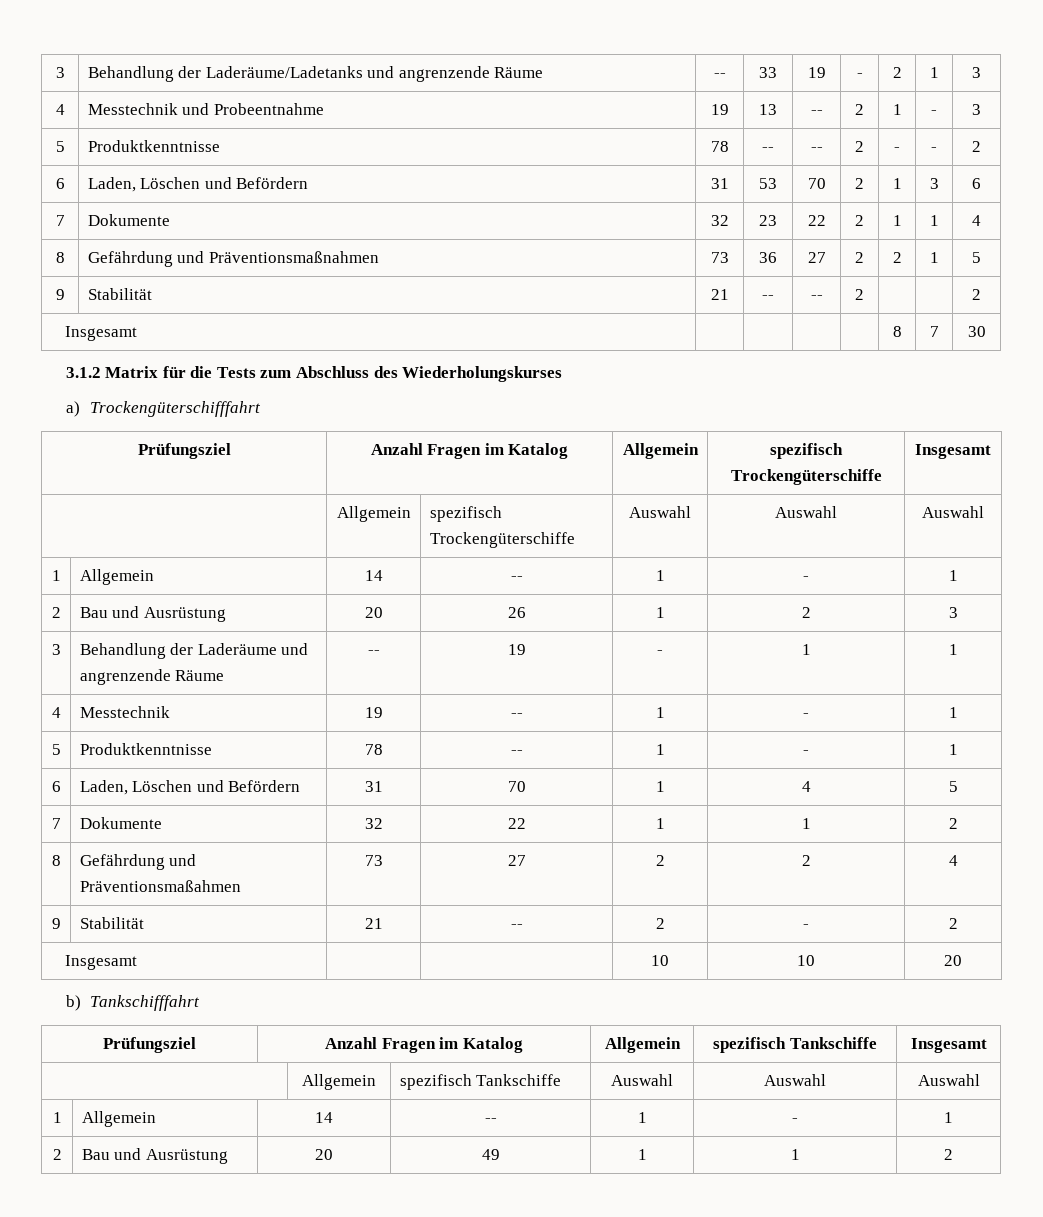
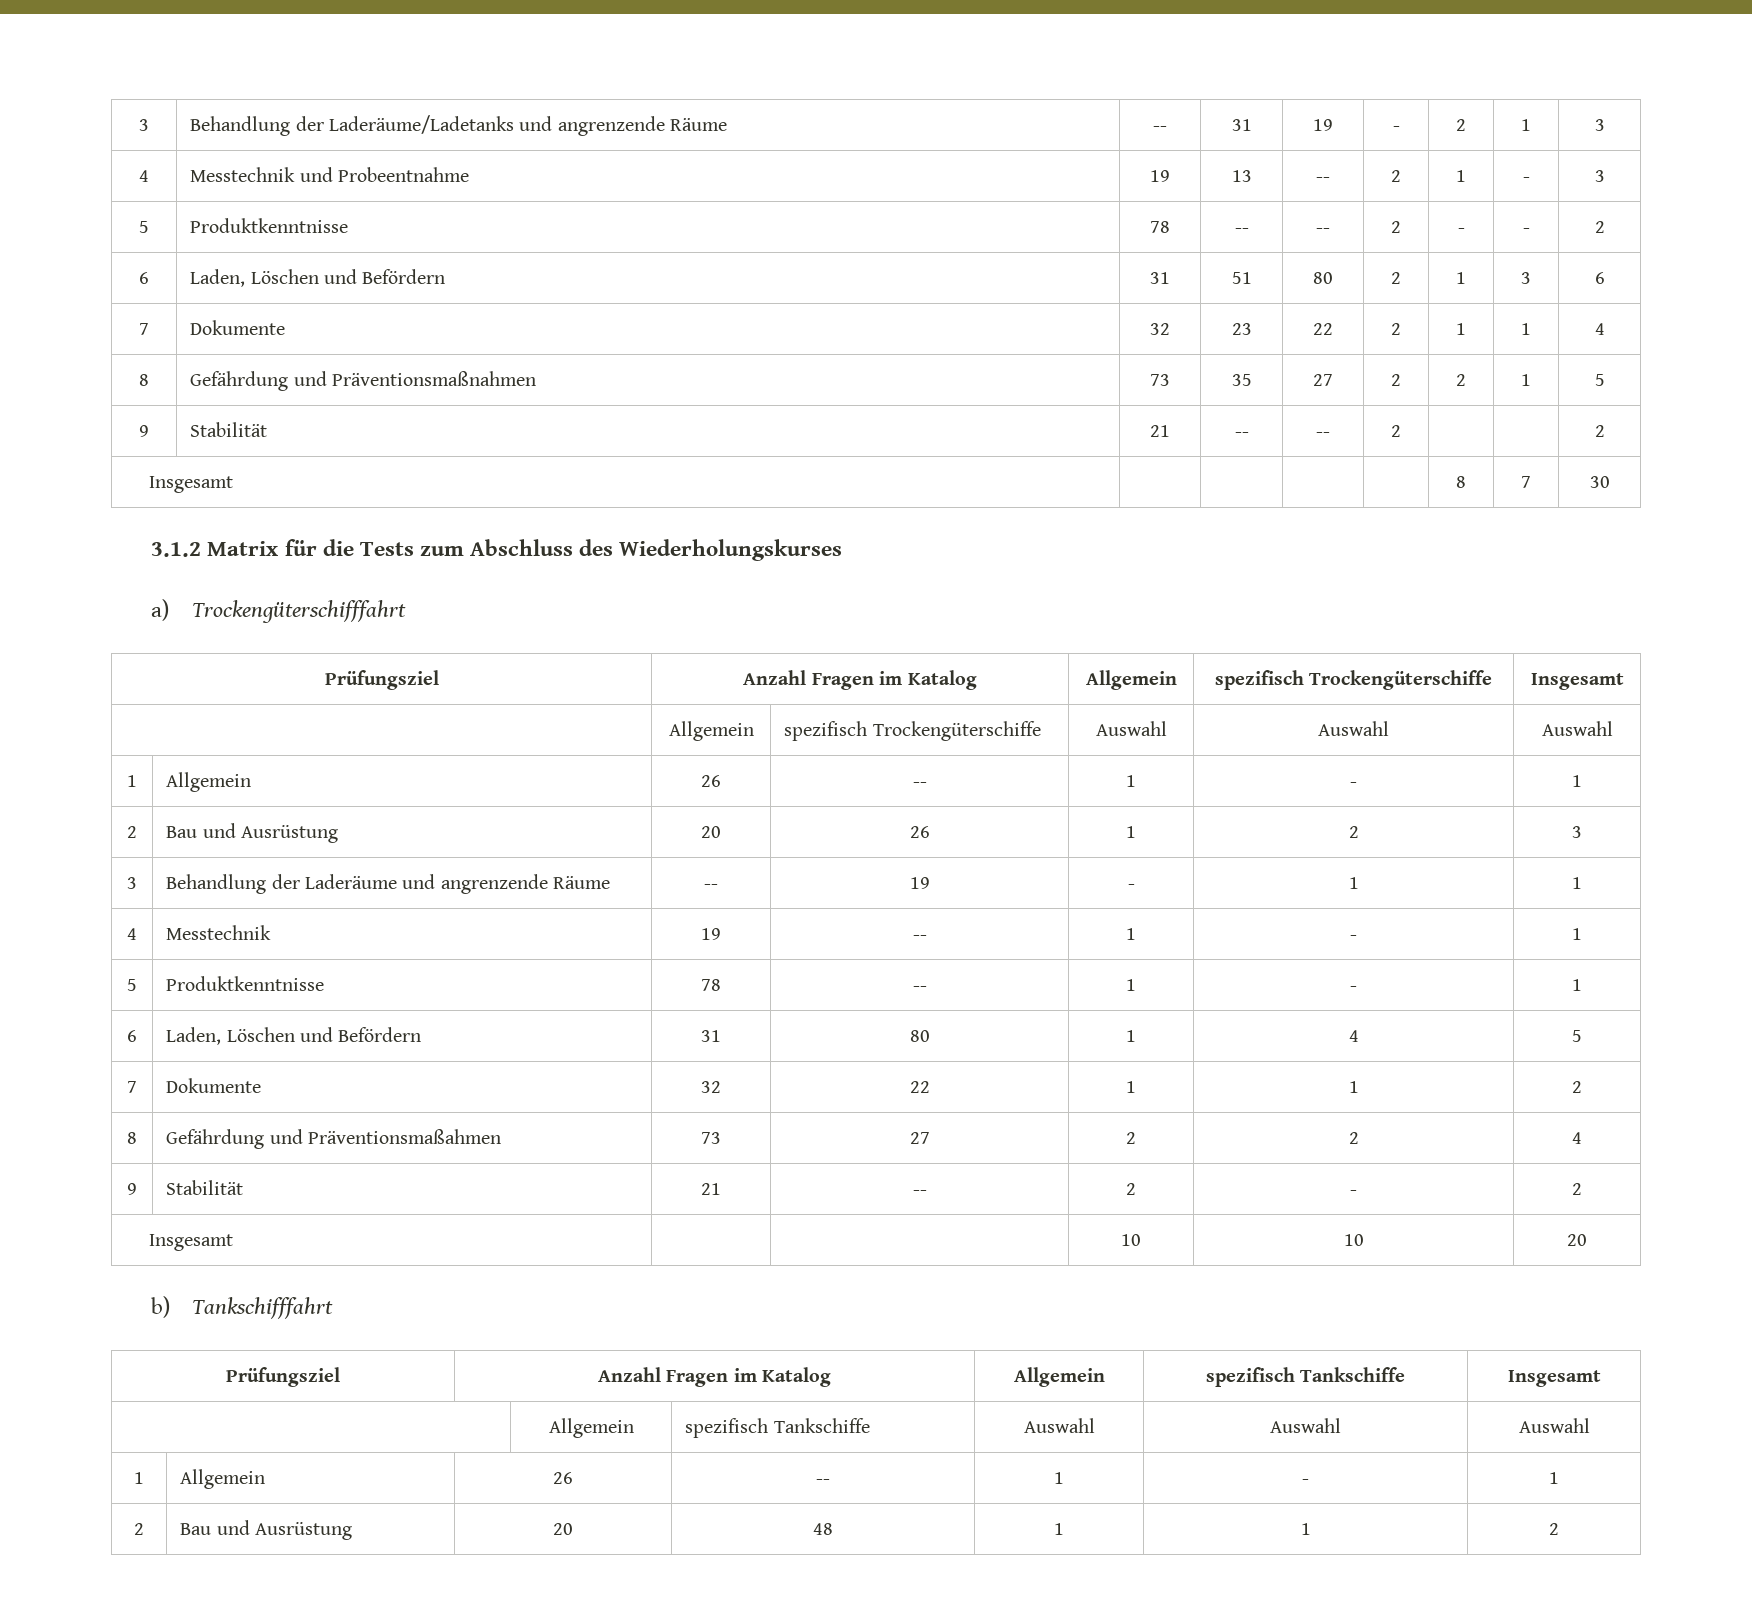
- 3 | Behandlung der Laderäume/Ladetanks und angrenzende Räume | -- | 33 | 19 | - | 2 | 1 | 3
+ 3 | Behandlung der Laderäume/Ladetanks und angrenzende Räume | -- | 31 | 19 | - | 2 | 1 | 3
- 6 | Laden, Löschen und Befördern | 31 | 53 | 70 | 2 | 1 | 3 | 6
+ 6 | Laden, Löschen und Befördern | 31 | 51 | 80 | 2 | 1 | 3 | 6
- 8 | Gefährdung und Präventionsmaßnahmen | 73 | 36 | 27 | 2 | 2 | 1 | 5
+ 8 | Gefährdung und Präventionsmaßnahmen | 73 | 35 | 27 | 2 | 2 | 1 | 5
  | Allgemein | spezifisch Trockengüterschiffe | Auswahl | Auswahl | Auswahl
- 1 | Allgemein | 14 | -- | 1 | - | 1
+ 1 | Allgemein | 26 | -- | 1 | - | 1
- 6 | Laden, Löschen und Befördern | 31 | 70 | 1 | 4 | 5
+ 6 | Laden, Löschen und Befördern | 31 | 80 | 1 | 4 | 5
  | Allgemein | spezifisch Tankschiffe | Auswahl | Auswahl | Auswahl
- 1 | Allgemein | 14 | -- | 1 | - | 1
- 2 | Bau und Ausrüstung | 20 | 49 | 1 | 1 | 2
+ 1 | Allgemein | 26 | -- | 1 | - | 1
+ 2 | Bau und Ausrüstung | 20 | 48 | 1 | 1 | 2

